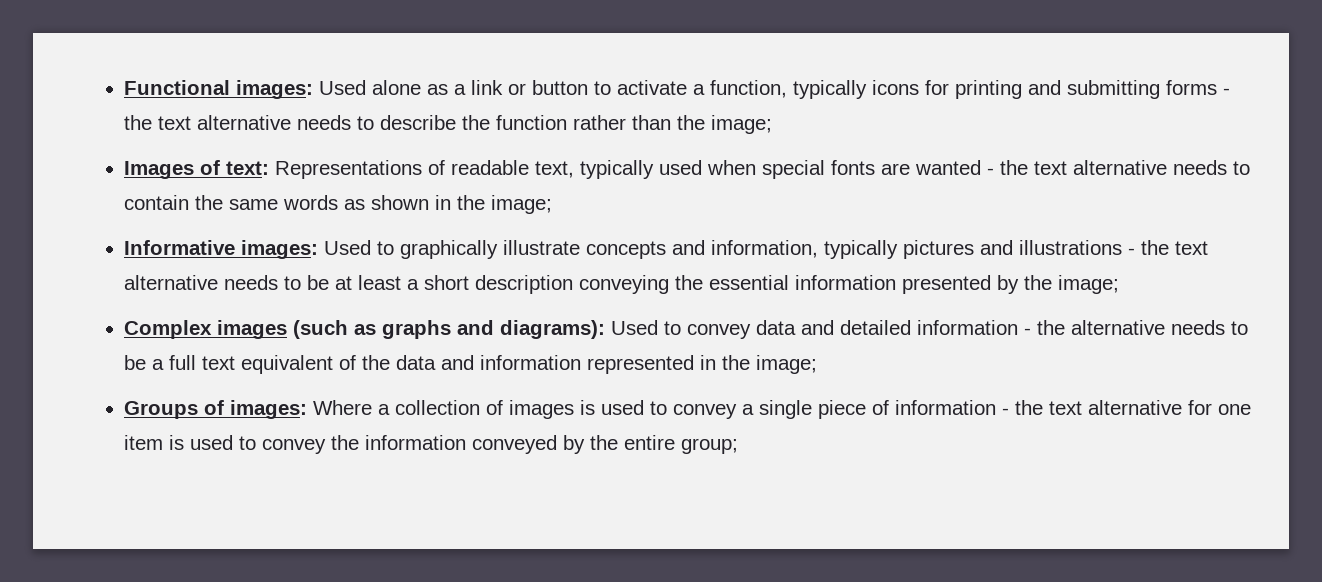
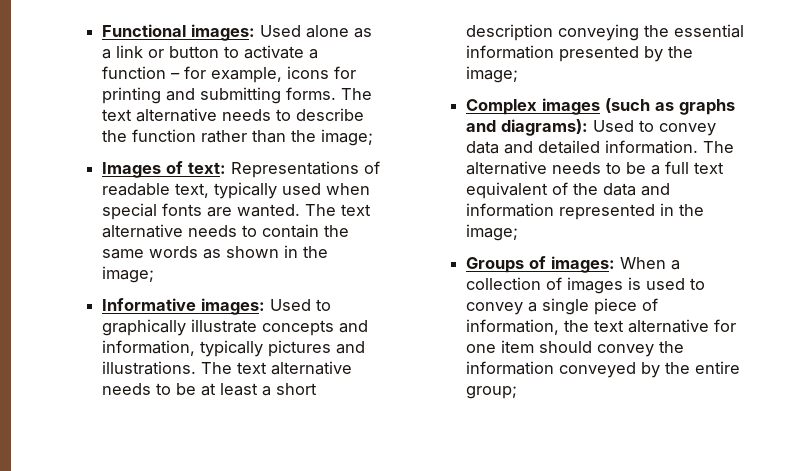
- Functional images: Used alone as a link or button to activate a function, typically icons for printing and submitting forms - the text alternative needs to describe the function rather than the image;
+ Functional images: Used alone as a link or button to activate a function – for example, icons for printing and submitting forms. The text alternative needs to describe the function rather than the image;
- Images of text: Representations of readable text, typically used when special fonts are wanted - the text alternative needs to contain the same words as shown in the image;
+ Images of text: Representations of readable text, typically used when special fonts are wanted. The text alternative needs to contain the same words as shown in the image;
- Informative images: Used to graphically illustrate concepts and information, typically pictures and illustrations - the text alternative needs to be at least a short description conveying the essential information presented by the image;
+ Informative images: Used to graphically illustrate concepts and information, typically pictures and illustrations. The text alternative needs to be at least a short description conveying the essential information presented by the image;
- Complex images (such as graphs and diagrams): Used to convey data and detailed information - the alternative needs to be a full text equivalent of the data and information represented in the image;
+ Complex images (such as graphs and diagrams): Used to convey data and detailed information. The alternative needs to be a full text equivalent of the data and information represented in the image;
- Groups of images: Where a collection of images is used to convey a single piece of information - the text alternative for one item is used to convey the information conveyed by the entire group;
+ Groups of images: When a collection of images is used to convey a single piece of information, the text alternative for one item should convey the information conveyed by the entire group;

